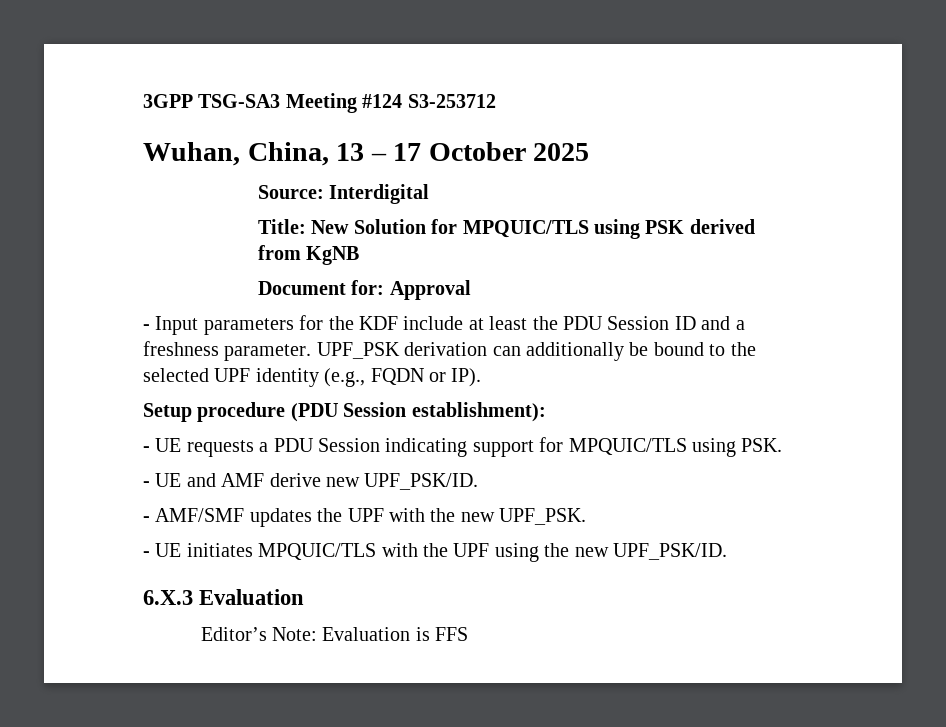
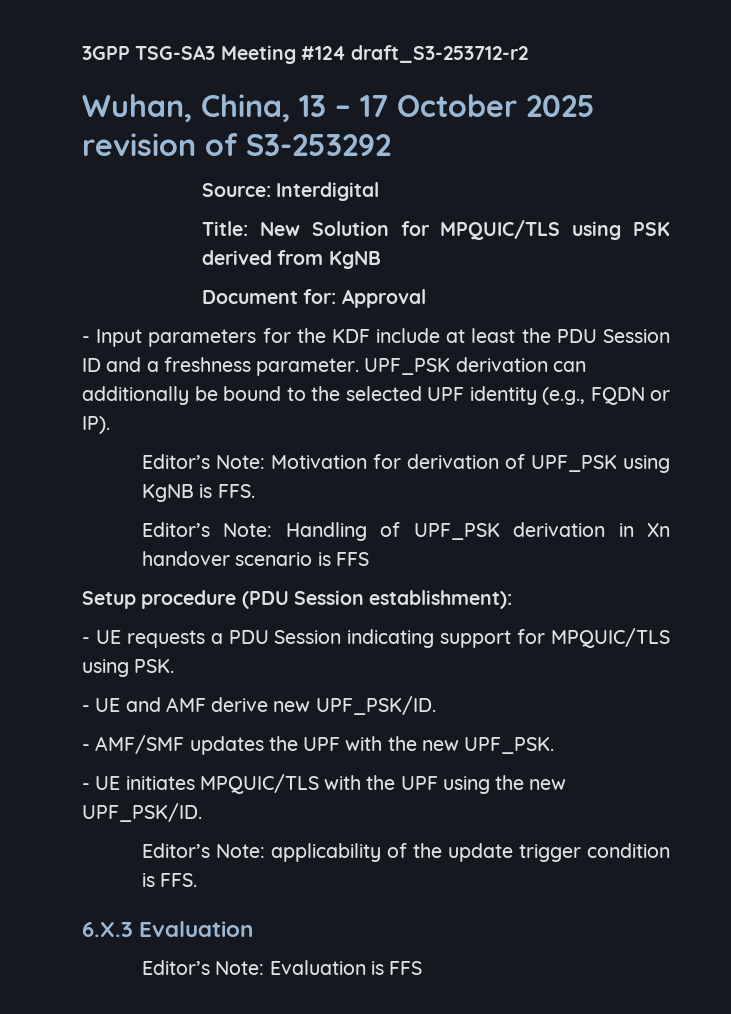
- 3GPP TSG-SA3 Meeting #124 S3-253712
+ 3GPP TSG-SA3 Meeting #124 draft_S3-253712-r2
- Wuhan, China, 13 – 17 October 2025
+ Wuhan, China, 13 – 17 October 2025 revision of S3-253292
+ Editor’s Note: Motivation for derivation of UPF_PSK using KgNB is FFS.
+ Editor’s Note: Handling of UPF_PSK derivation in Xn handover scenario is FFS
+ Editor’s Note: applicability of the update trigger condition is FFS.

